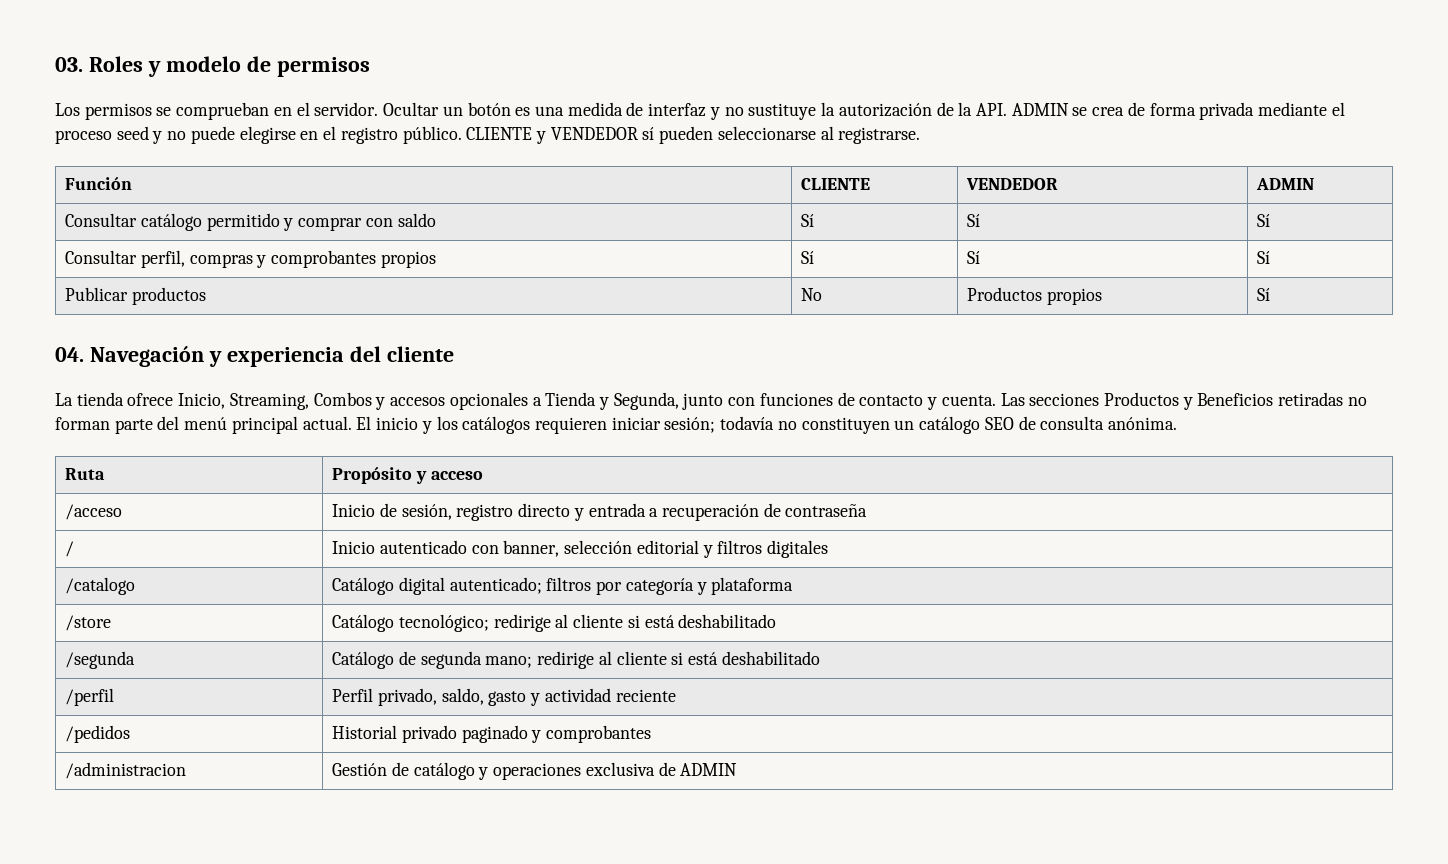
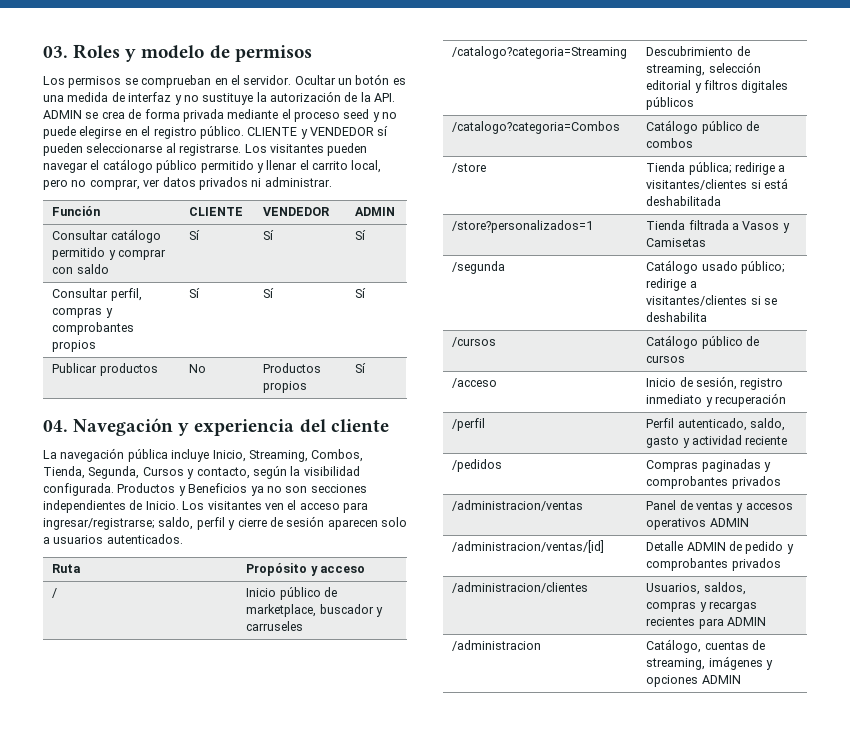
+ Los visitantes pueden navegar el catálogo público permitido y llenar el carrito local, pero no comprar, ver datos privados ni administrar.
- La tienda ofrece Inicio, Streaming, Combos y accesos opcionales a Tienda y Segunda, junto con funciones de contacto y cuenta. Las secciones Productos y Beneficios retiradas no forman parte del menú principal actual. El inicio y los catálogos requieren iniciar sesión; todavía no constituyen un catálogo SEO de consulta anónima.
+ La navegación pública incluye Inicio, Streaming, Combos, Tienda, Segunda, Cursos y contacto, según la visibilidad configurada. Productos y Beneficios ya no son secciones independientes de Inicio. Los visitantes ven el acceso para ingresar/registrarse; saldo, perfil y cierre de sesión aparecen solo a usuarios autenticados.
  Ruta | Propósito y acceso
+ / | Inicio público de marketplace, buscador y carruseles
+ /catalogo?categoria=Streaming | Descubrimiento de streaming, selección editorial y filtros digitales públicos
+ /catalogo?categoria=Combos | Catálogo público de combos
+ /store | Tienda pública; redirige a visitantes/clientes si está deshabilitada
+ /store?personalizados=1 | Tienda filtrada a Vasos y Camisetas
+ /segunda | Catálogo usado público; redirige a visitantes/clientes si se deshabilita
+ /cursos | Catálogo público de cursos
- /acceso | Inicio de sesión, registro directo y entrada a recuperación de contraseña
- / | Inicio autenticado con banner, selección editorial y filtros digitales
- /catalogo | Catálogo digital autenticado; filtros por categoría y plataforma
- /store | Catálogo tecnológico; redirige al cliente si está deshabilitado
- /segunda | Catálogo de segunda mano; redirige al cliente si está deshabilitado
+ /acceso | Inicio de sesión, registro inmediato y recuperación
- /perfil | Perfil privado, saldo, gasto y actividad reciente
+ /perfil | Perfil autenticado, saldo, gasto y actividad reciente
- /pedidos | Historial privado paginado y comprobantes
- /administracion | Gestión de catálogo y operaciones exclusiva de ADMIN
+ /pedidos | Compras paginadas y comprobantes privados
+ /administracion/ventas | Panel de ventas y accesos operativos ADMIN
+ /administracion/ventas/[id] | Detalle ADMIN de pedido y comprobantes privados
+ /administracion/clientes | Usuarios, saldos, compras y recargas recientes para ADMIN
+ /administracion | Catálogo, cuentas de streaming, imágenes y opciones ADMIN

